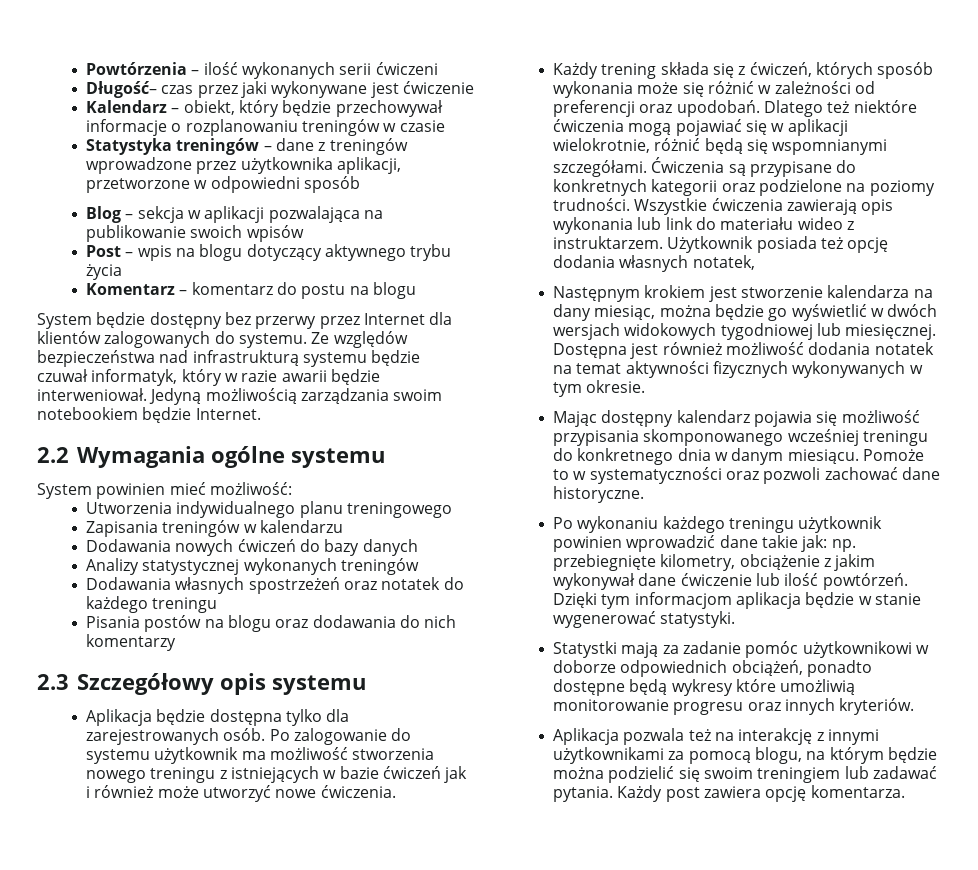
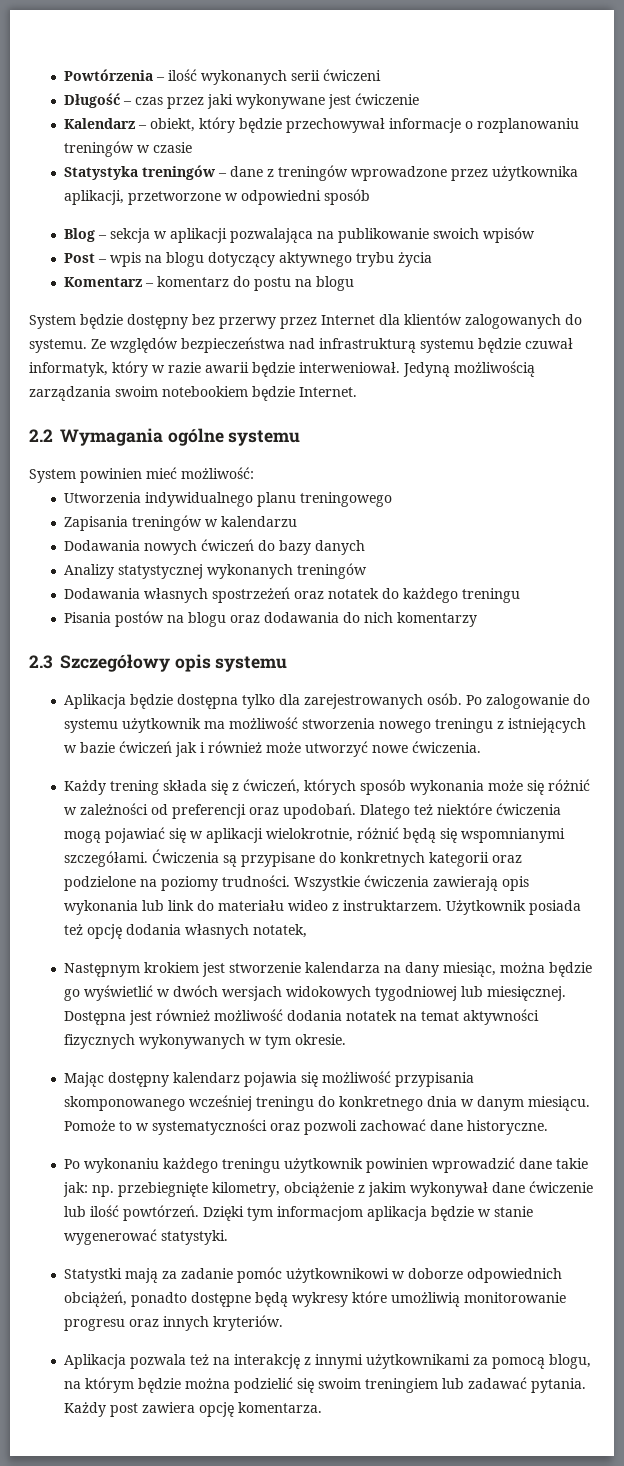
- Długość– czas przez jaki wykonywane jest ćwiczenie
+ Długość – czas przez jaki wykonywane jest ćwiczenie

